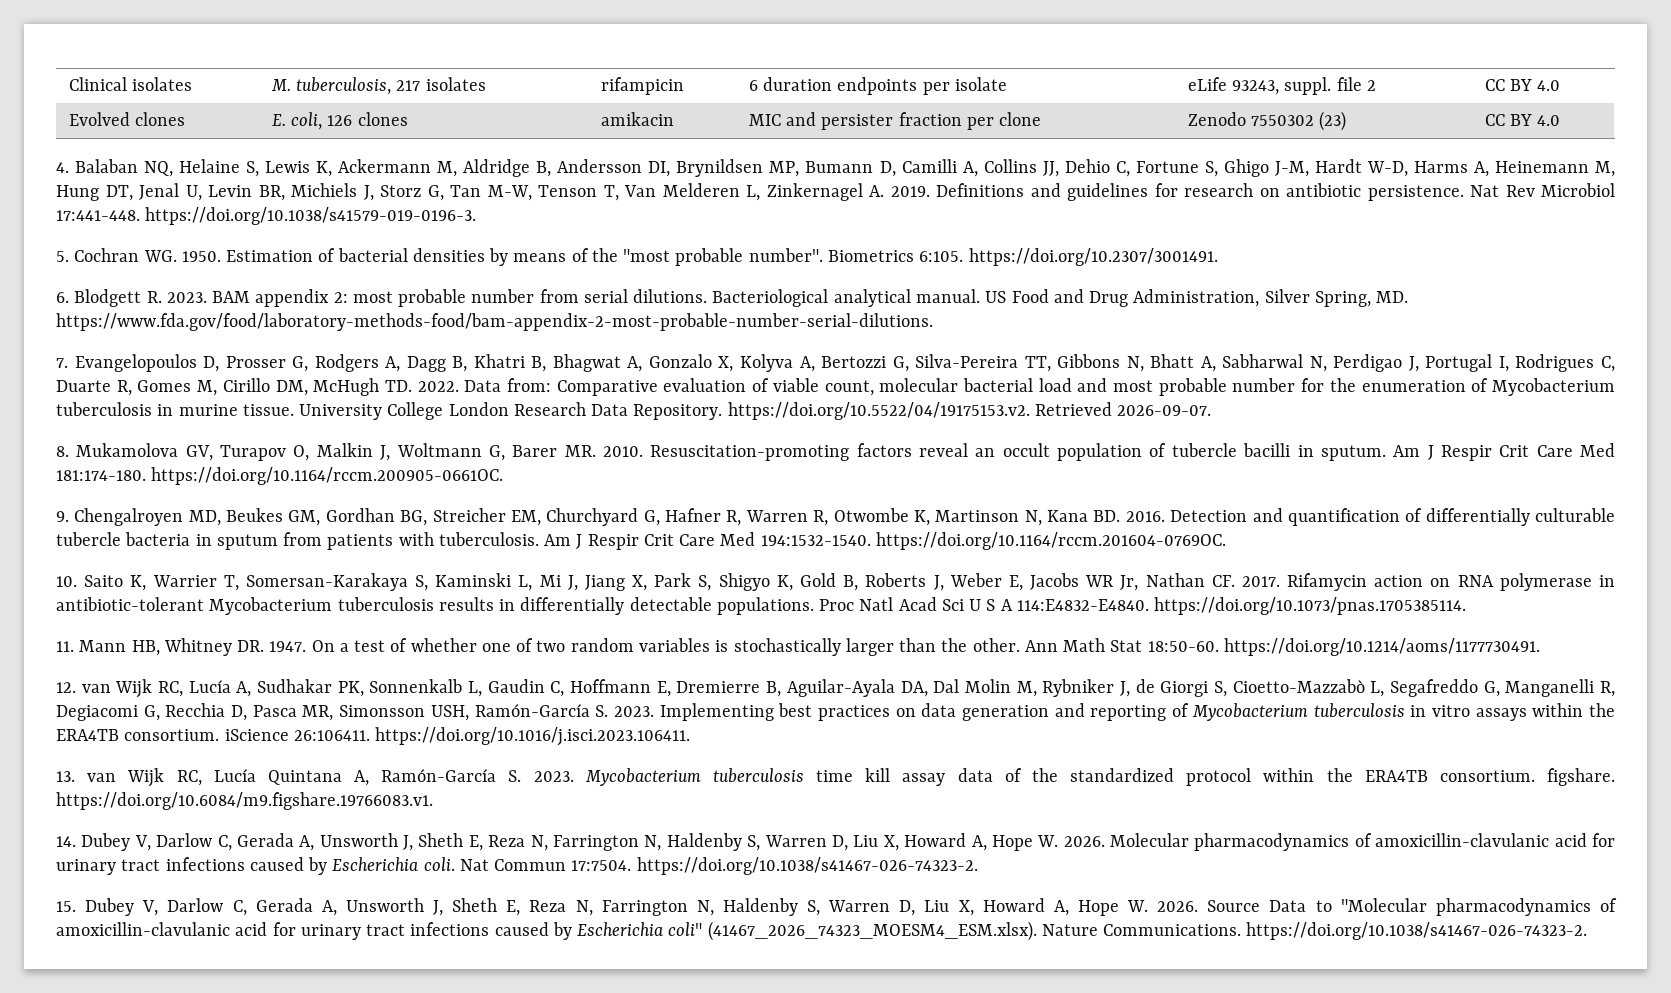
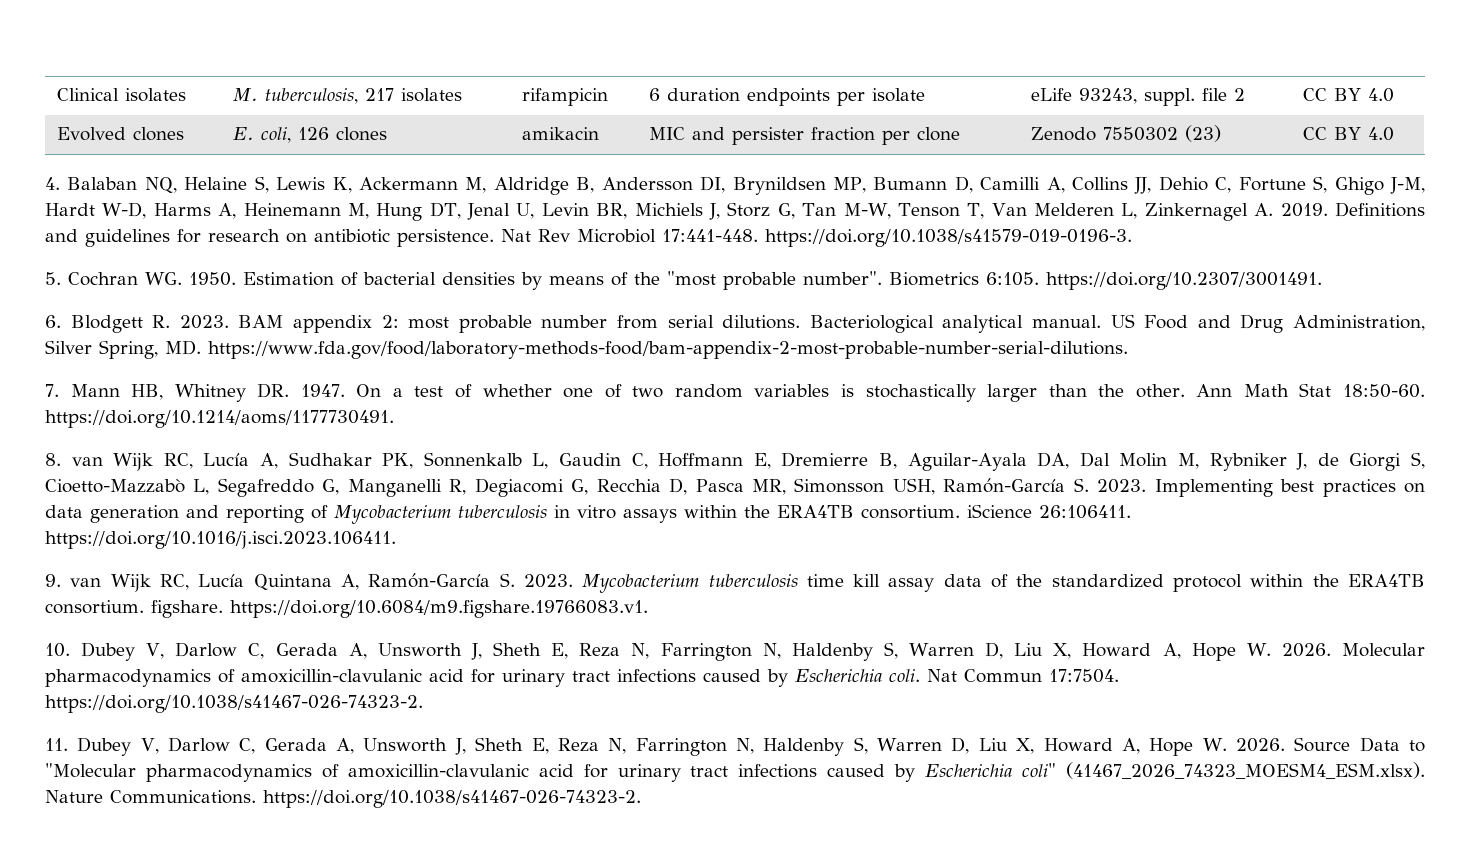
- 7. Evangelopoulos D, Prosser G, Rodgers A, Dagg B, Khatri B, Bhagwat A, Gonzalo X, Kolyva A, Bertozzi G, Silva-Pereira TT, Gibbons N, Bhatt A, Sabharwal N, Perdigao J, Portugal I, Rodrigues C, Duarte R, Gomes M, Cirillo DM, McHugh TD. 2022. Data from: Comparative evaluation of viable count, molecular bacterial load and most probable number for the enumeration of Mycobacterium tuberculosis in murine tissue. University College London Research Data Repository. https://doi.org/10.5522/04/19175153.v2. Retrieved 2026-09-07.
- 8. Mukamolova GV, Turapov O, Malkin J, Woltmann G, Barer MR. 2010. Resuscitation-promoting factors reveal an occult population of tubercle bacilli in sputum. Am J Respir Crit Care Med 181:174-180. https://doi.org/10.1164/rccm.200905-0661OC.
- 9. Chengalroyen MD, Beukes GM, Gordhan BG, Streicher EM, Churchyard G, Hafner R, Warren R, Otwombe K, Martinson N, Kana BD. 2016. Detection and quantification of differentially culturable tubercle bacteria in sputum from patients with tuberculosis. Am J Respir Crit Care Med 194:1532-1540. https://doi.org/10.1164/rccm.201604-0769OC.
- 10. Saito K, Warrier T, Somersan-Karakaya S, Kaminski L, Mi J, Jiang X, Park S, Shigyo K, Gold B, Roberts J, Weber E, Jacobs WR Jr, Nathan CF. 2017. Rifamycin action on RNA polymerase in antibiotic-tolerant Mycobacterium tuberculosis results in differentially detectable populations. Proc Natl Acad Sci U S A 114:E4832-E4840. https://doi.org/10.1073/pnas.1705385114.
- 11. Mann HB, Whitney DR. 1947.
+ 7. Mann HB, Whitney DR. 1947.
- 12. van Wijk RC, Lucía A, Sudhakar PK, Sonnenkalb L, Gaudin C, Hoffmann E, Dremierre B, Aguilar-Ayala DA, Dal Molin M, Rybniker J, de Giorgi S, Cioetto-Mazzabò L, Segafreddo G, Manganelli R, Degiacomi G, Recchia D, Pasca MR, Simonsson USH, Ramón-García S. 2023.
+ 8. van Wijk RC, Lucía A, Sudhakar PK, Sonnenkalb L, Gaudin C, Hoffmann E, Dremierre B, Aguilar-Ayala DA, Dal Molin M, Rybniker J, de Giorgi S, Cioetto-Mazzabò L, Segafreddo G, Manganelli R, Degiacomi G, Recchia D, Pasca MR, Simonsson USH, Ramón-García S. 2023.
- 13. van Wijk RC, Lucía Quintana A, Ramón-García S. 2023.
+ 9. van Wijk RC, Lucía Quintana A, Ramón-García S. 2023.
- 14. Dubey V, Darlow C, Gerada A, Unsworth J, Sheth E, Reza N, Farrington N, Haldenby S, Warren D, Liu X, Howard A, Hope W. 2026.
+ 10. Dubey V, Darlow C, Gerada A, Unsworth J, Sheth E, Reza N, Farrington N, Haldenby S, Warren D, Liu X, Howard A, Hope W. 2026.
- 15. Dubey V, Darlow C, Gerada A, Unsworth J, Sheth E, Reza N, Farrington N, Haldenby S, Warren D, Liu X, Howard A, Hope W. 2026.
+ 11. Dubey V, Darlow C, Gerada A, Unsworth J, Sheth E, Reza N, Farrington N, Haldenby S, Warren D, Liu X, Howard A, Hope W. 2026.

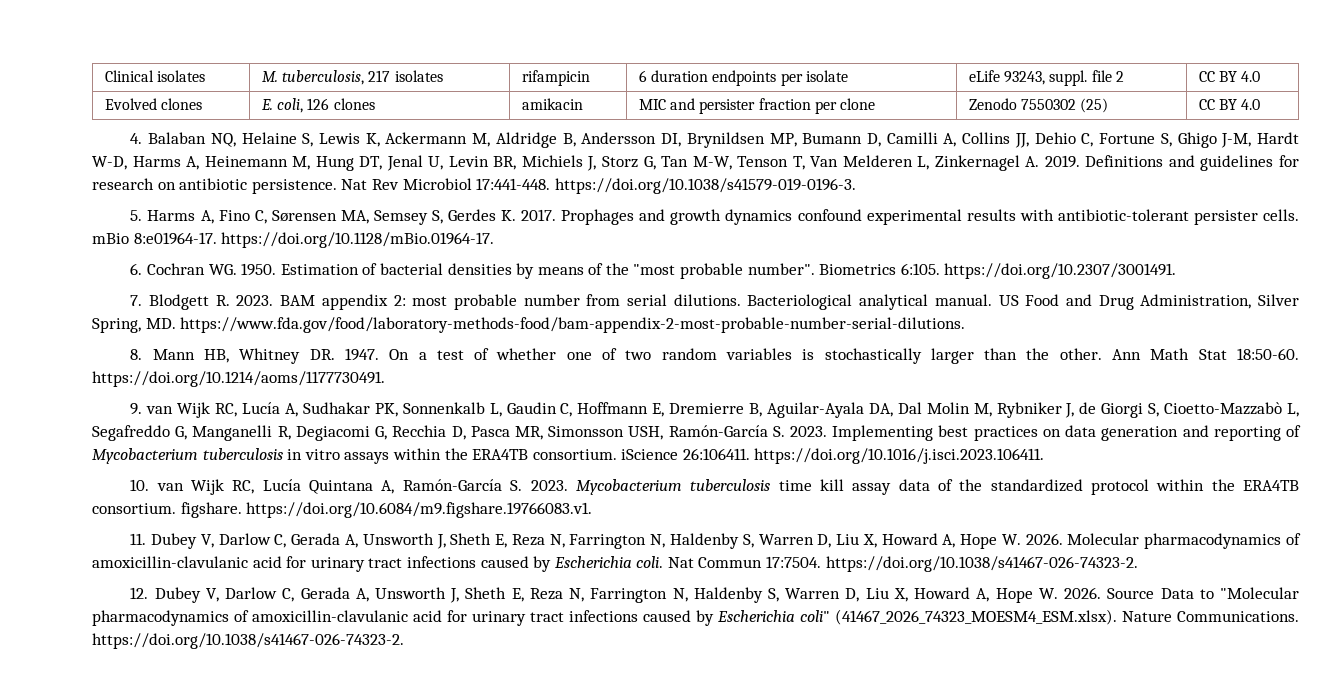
- Evolved clones | E. coli, 126 clones | amikacin | MIC and persister fraction per clone | Zenodo 7550302 (23) | CC BY 4.0
+ Evolved clones | E. coli, 126 clones | amikacin | MIC and persister fraction per clone | Zenodo 7550302 (25) | CC BY 4.0
- 5. Cochran WG. 1950.
+ 5. Harms A, Fino C, Sørensen MA, Semsey S, Gerdes K. 2017. Prophages and growth dynamics confound experimental results with antibiotic-tolerant persister cells. mBio 8:e01964-17. https://doi.org/10.1128/mBio.01964-17.
+ 6. Cochran WG. 1950.
- 6. Blodgett R. 2023.
+ 7. Blodgett R. 2023.
- 7. Mann HB, Whitney DR. 1947.
+ 8. Mann HB, Whitney DR. 1947.
- 8. van Wijk RC, Lucía A, Sudhakar PK, Sonnenkalb L, Gaudin C, Hoffmann E, Dremierre B, Aguilar-Ayala DA, Dal Molin M, Rybniker J, de Giorgi S, Cioetto-Mazzabò L, Segafreddo G, Manganelli R, Degiacomi G, Recchia D, Pasca MR, Simonsson USH, Ramón-García S. 2023.
+ 9. van Wijk RC, Lucía A, Sudhakar PK, Sonnenkalb L, Gaudin C, Hoffmann E, Dremierre B, Aguilar-Ayala DA, Dal Molin M, Rybniker J, de Giorgi S, Cioetto-Mazzabò L, Segafreddo G, Manganelli R, Degiacomi G, Recchia D, Pasca MR, Simonsson USH, Ramón-García S. 2023.
- 9. van Wijk RC, Lucía Quintana A, Ramón-García S. 2023.
+ 10. van Wijk RC, Lucía Quintana A, Ramón-García S. 2023.
- 10. Dubey V, Darlow C, Gerada A, Unsworth J, Sheth E, Reza N, Farrington N, Haldenby S, Warren D, Liu X, Howard A, Hope W. 2026.
+ 11. Dubey V, Darlow C, Gerada A, Unsworth J, Sheth E, Reza N, Farrington N, Haldenby S, Warren D, Liu X, Howard A, Hope W. 2026.
- 11. Dubey V, Darlow C, Gerada A, Unsworth J, Sheth E, Reza N, Farrington N, Haldenby S, Warren D, Liu X, Howard A, Hope W. 2026.
+ 12. Dubey V, Darlow C, Gerada A, Unsworth J, Sheth E, Reza N, Farrington N, Haldenby S, Warren D, Liu X, Howard A, Hope W. 2026.

